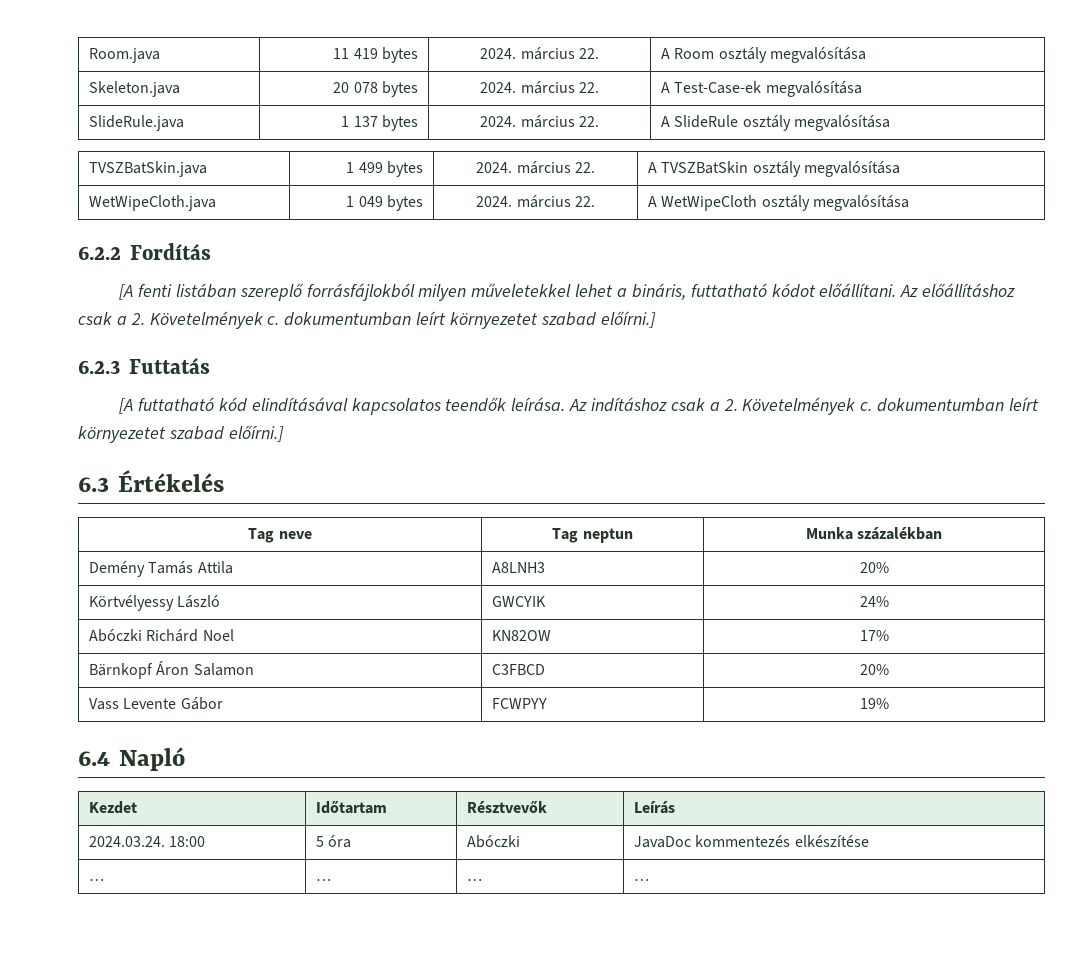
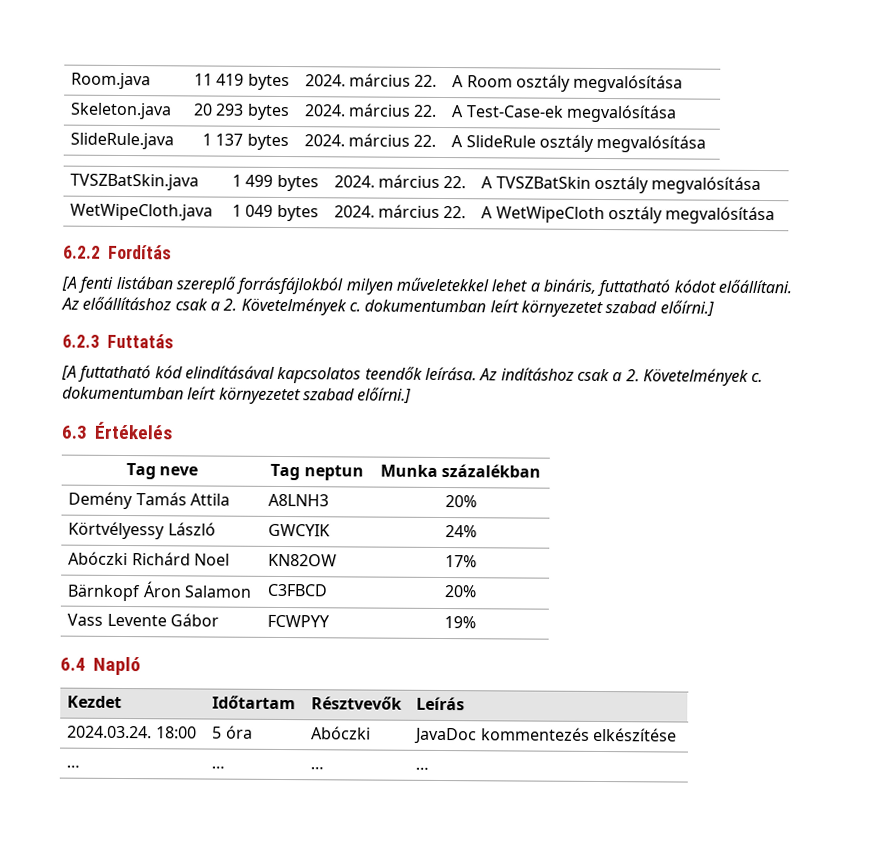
- Skeleton.java | 20 078 bytes | 2024. március 22. | A Test-Case-ek megvalósítása
+ Skeleton.java | 20 293 bytes | 2024. március 22. | A Test-Case-ek megvalósítása

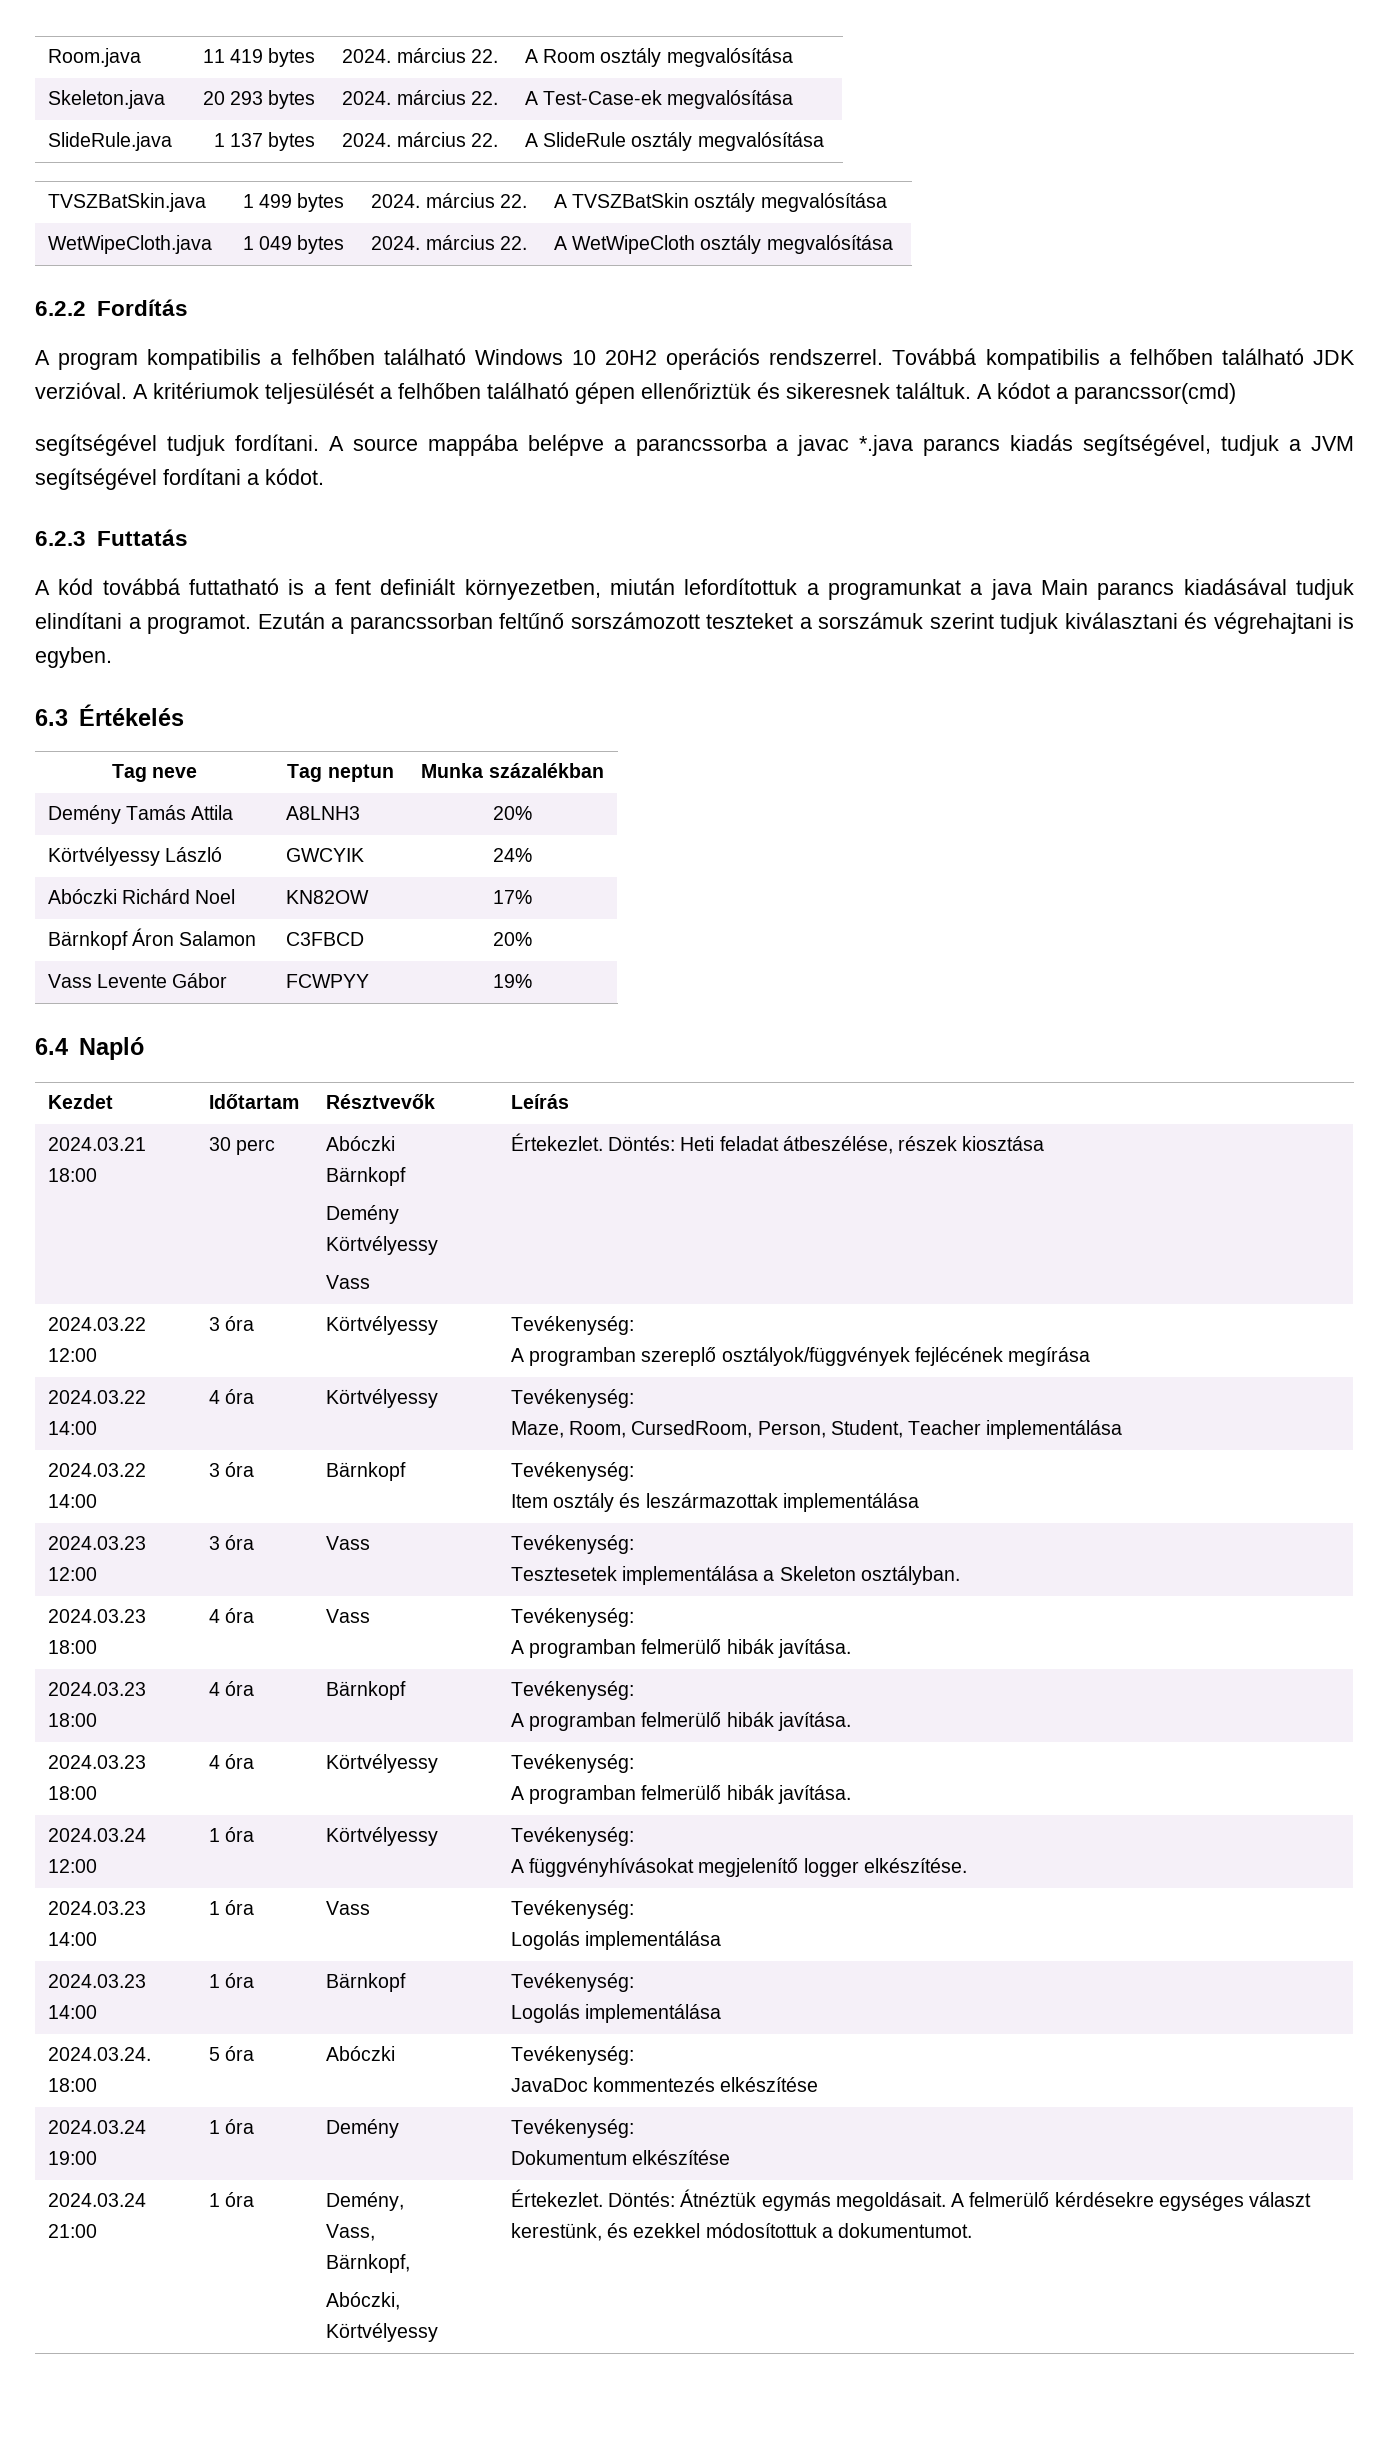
- [A fenti listában szereplő forrásfájlokból milyen műveletekkel lehet a bináris, futtatható kódot előállítani. Az előállításhoz csak a 2. Követelmények c. dokumentumban leírt környezetet szabad előírni.]
+ A program kompatibilis a felhőben található Windows 10 20H2 operációs rendszerrel. Továbbá kompatibilis a felhőben található JDK verzióval. A kritériumok teljesülését a felhőben található gépen ellenőriztük és sikeresnek találtuk. A kódot a parancssor(cmd)
+ segítségével tudjuk fordítani. A source mappába belépve a parancssorba a javac *.java parancs kiadás segítségével, tudjuk a JVM segítségével fordítani a kódot.
  6.2.3 Futtatás
- [A futtatható kód elindításával kapcsolatos teendők leírása. Az indításhoz csak a 2. Követelmények c. dokumentumban leírt környezetet szabad előírni.]
+ A kód továbbá futtatható is a fent definiált környezetben, miután lefordítottuk a programunkat a java Main parancs kiadásával tudjuk elindítani a programot. Ezután a parancssorban feltűnő sorszámozott teszteket a sorszámuk szerint tudjuk kiválasztani és végrehajtani is egyben.
+ 2024.03.21 18:00 | 30 perc | Abóczki
+ Bärnkopf
+ Demény Körtvélyessy
+ Vass | Értekezlet. Döntés: Heti feladat átbeszélése, részek kiosztása
+ 2024.03.22 12:00 | 3 óra | Körtvélyessy | Tevékenység:
+ A programban szereplő osztályok/függvények fejlécének megírása
+ 2024.03.22 14:00 | 4 óra | Körtvélyessy | Tevékenység:
+ Maze, Room, CursedRoom, Person, Student, Teacher implementálása
+ 2024.03.22 14:00 | 3 óra | Bärnkopf | Tevékenység:
+ Item osztály és leszármazottak implementálása
+ 2024.03.23 12:00 | 3 óra | Vass | Tevékenység:
+ Tesztesetek implementálása a Skeleton osztályban.
+ 2024.03.23 18:00 | 4 óra | Vass | Tevékenység:
+ A programban felmerülő hibák javítása.
+ 2024.03.23 18:00 | 4 óra | Bärnkopf | Tevékenység:
+ A programban felmerülő hibák javítása.
+ 2024.03.23 18:00 | 4 óra | Körtvélyessy | Tevékenység:
+ A programban felmerülő hibák javítása.
+ 2024.03.24 12:00 | 1 óra | Körtvélyessy | Tevékenység:
+ A függvényhívásokat megjelenítő logger elkészítése.
+ 2024.03.23 14:00 | 1 óra | Vass | Tevékenység:
+ Logolás implementálása
+ 2024.03.23 14:00 | 1 óra | Bärnkopf | Tevékenység:
+ Logolás implementálása
- 2024.03.24. 18:00 | 5 óra | Abóczki | JavaDoc kommentezés elkészítése
+ 2024.03.24. 18:00 | 5 óra | Abóczki | Tevékenység:
+ JavaDoc kommentezés elkészítése
- … | … | … | …
+ 2024.03.24 19:00 | 1 óra | Demény | Tevékenység:
+ Dokumentum elkészítése
+ 2024.03.24 21:00 | 1 óra | Demény,
+ Vass,
+ Bärnkopf,
+ Abóczki, Körtvélyessy | Értekezlet. Döntés: Átnéztük egymás megoldásait. A felmerülő kérdésekre egységes választ kerestünk, és ezekkel módosítottuk a dokumentumot.

